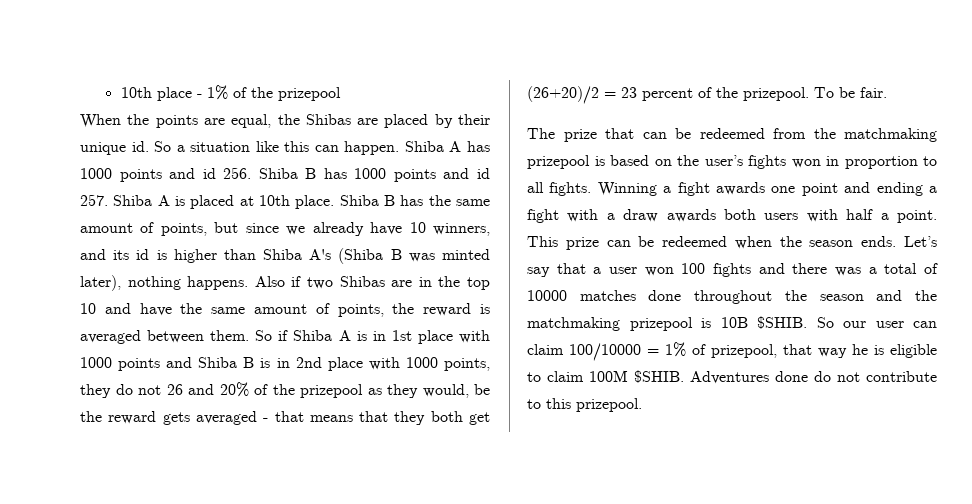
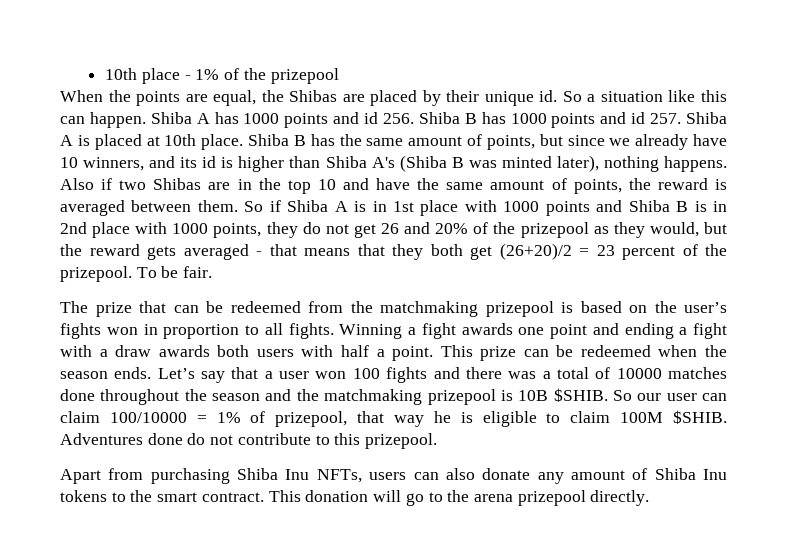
- So if Shiba A is in 1st place with 1000 points and Shiba B is in 2nd place with 1000 points, they do not 26 and 20% of the prizepool as they would, be the reward gets averaged - that means that they both get (26+20)/2 = 23 percent of the prizepool.
+ So if Shiba A is in 1st place with 1000 points and Shiba B is in 2nd place with 1000 points, they do not get 26 and 20% of the prizepool as they would, but the reward gets averaged - that means that they both get (26+20)/2 = 23 percent of the prizepool.
+ Apart from purchasing Shiba Inu NFTs, users can also donate any amount of Shiba Inu tokens to the smart contract. This donation will go to the arena prizepool directly.

